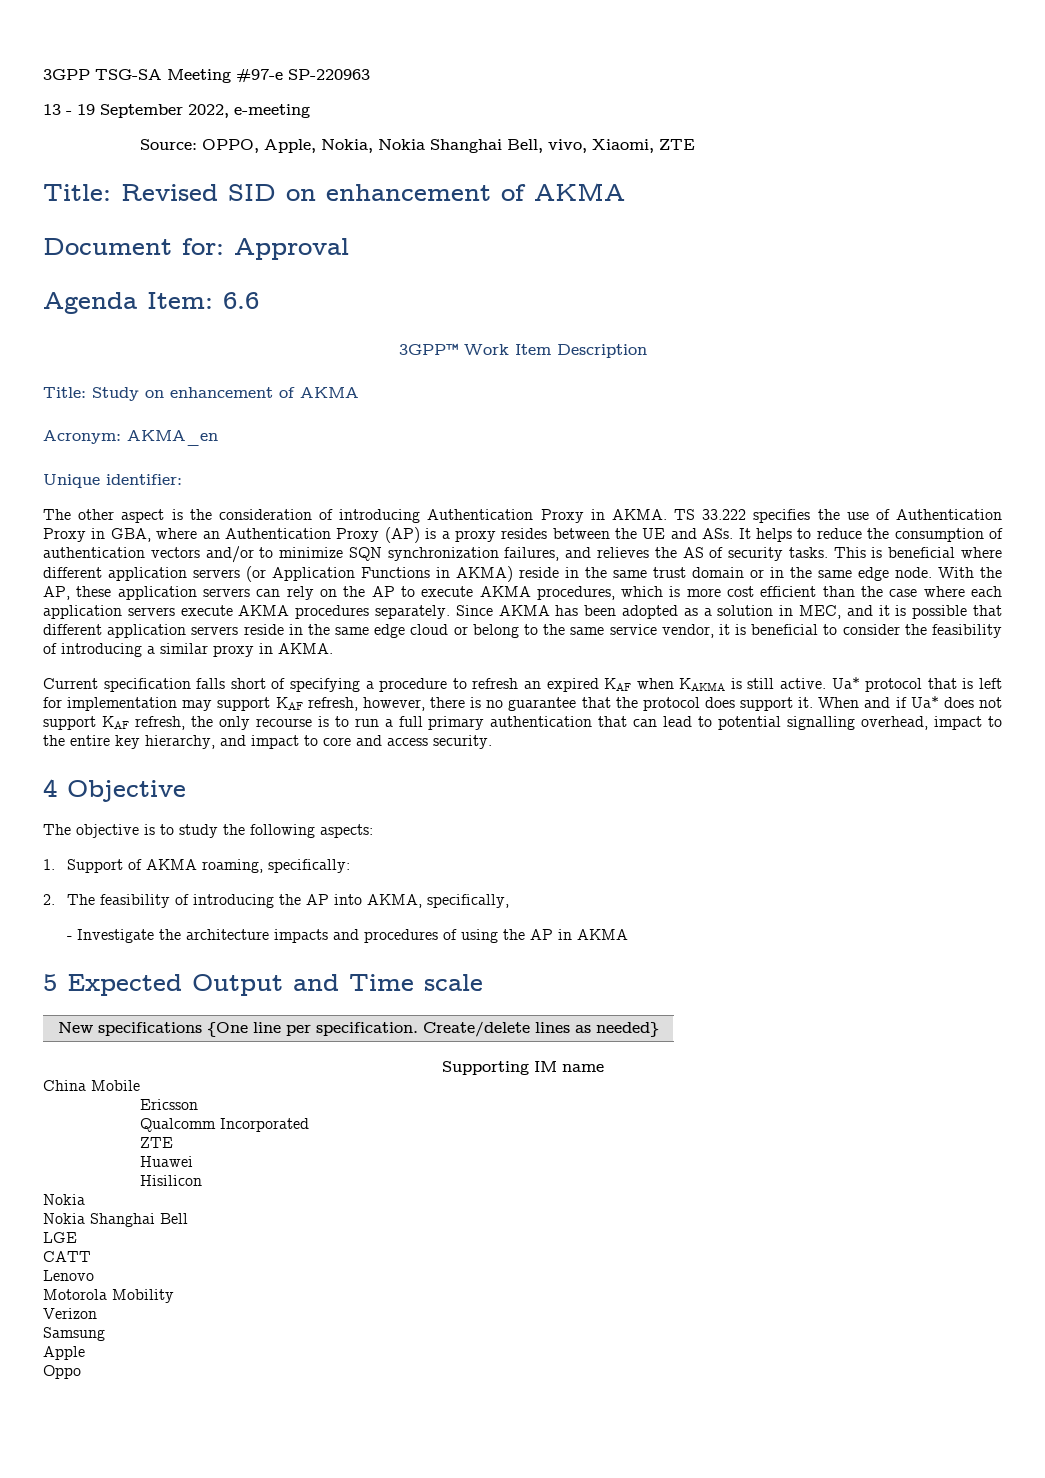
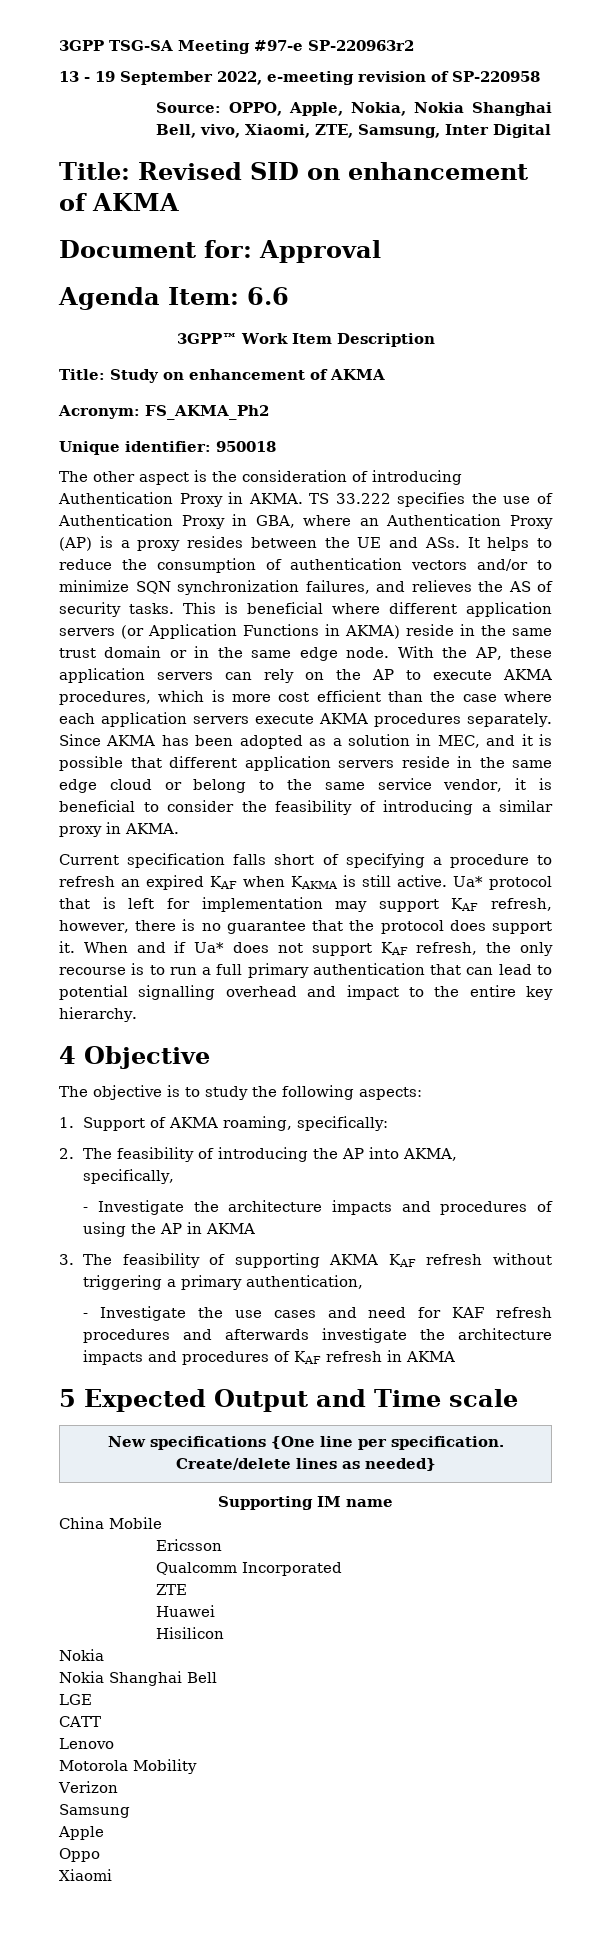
- 3GPP TSG-SA Meeting #97-e SP-220963
+ 3GPP TSG-SA Meeting #97-e SP-220963r2
- 13 - 19 September 2022, e-meeting
+ 13 - 19 September 2022, e-meeting revision of SP-220958
- Source: OPPO, Apple, Nokia, Nokia Shanghai Bell, vivo, Xiaomi, ZTE
+ Source: OPPO, Apple, Nokia, Nokia Shanghai Bell, vivo, Xiaomi, ZTE, Samsung, Inter Digital
- Acronym: AKMA_en
+ Acronym: FS_AKMA_Ph2
- Unique identifier:
+ Unique identifier: 950018
- When and if Ua* does not support KAF refresh, the only recourse is to run a full primary authentication that can lead to potential signalling overhead, impact to the entire key hierarchy, and impact to core and access security.
+ When and if Ua* does not support KAF refresh, the only recourse is to run a full primary authentication that can lead to potential signalling overhead and impact to the entire key hierarchy.
+ 3. The feasibility of supporting AKMA KAF refresh without triggering a primary authentication,
+ - Investigate the use cases and need for KAF refresh procedures and afterwards investigate the architecture impacts and procedures of KAF refresh in AKMA
+ Xiaomi

